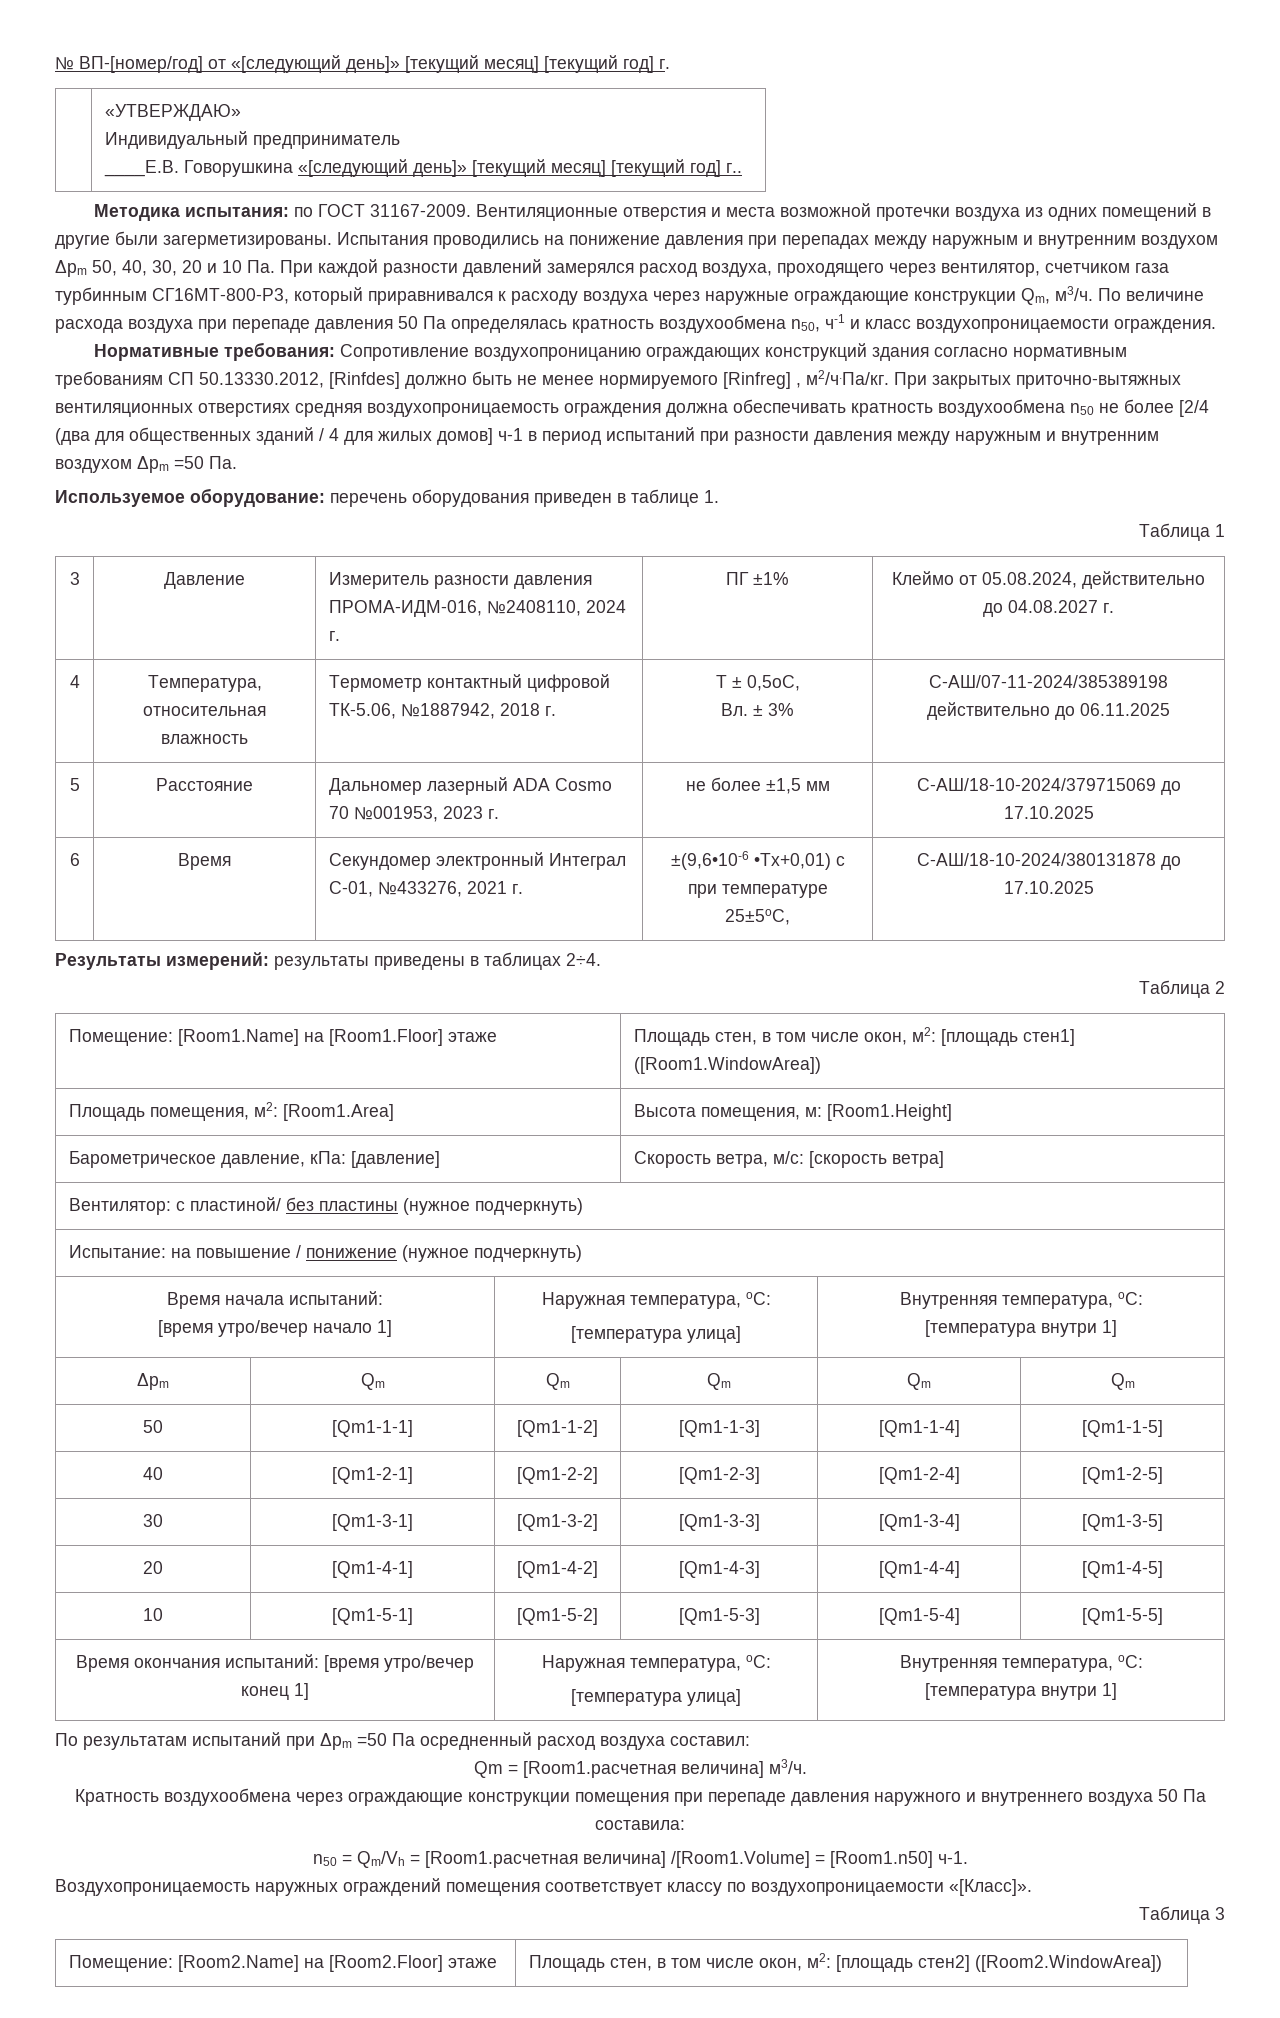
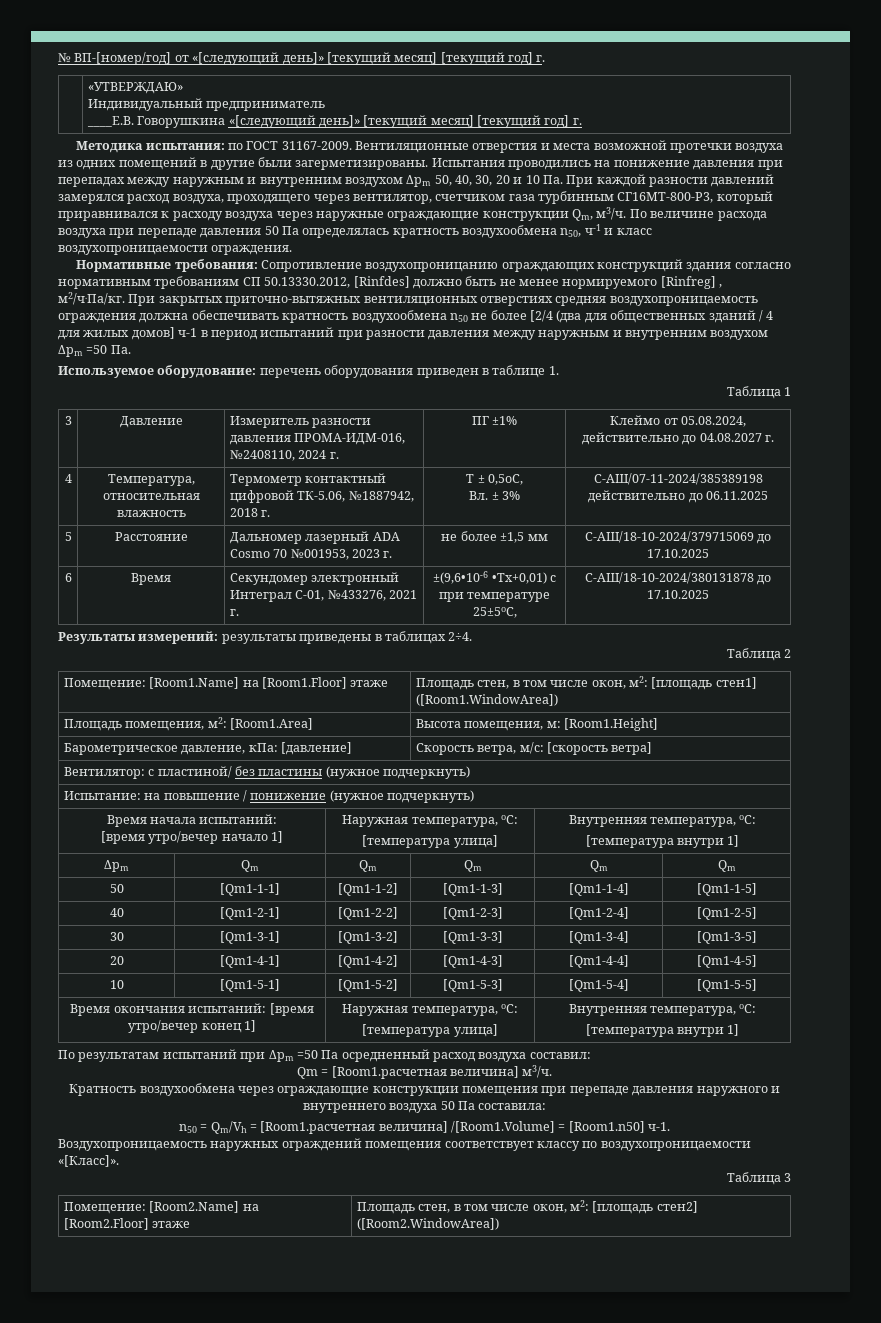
  | «УТВЕРЖДАЮ»
  Индивидуальный предприниматель
- ____Е.В. Говорушкина «[следующий день]» [текущий месяц] [текущий год] г..
+ ____Е.В. Говорушкина «[следующий день]» [текущий месяц] [текущий год] г.

